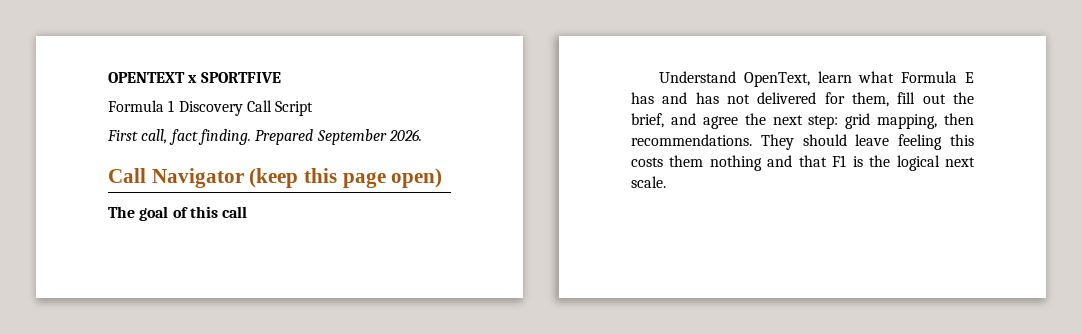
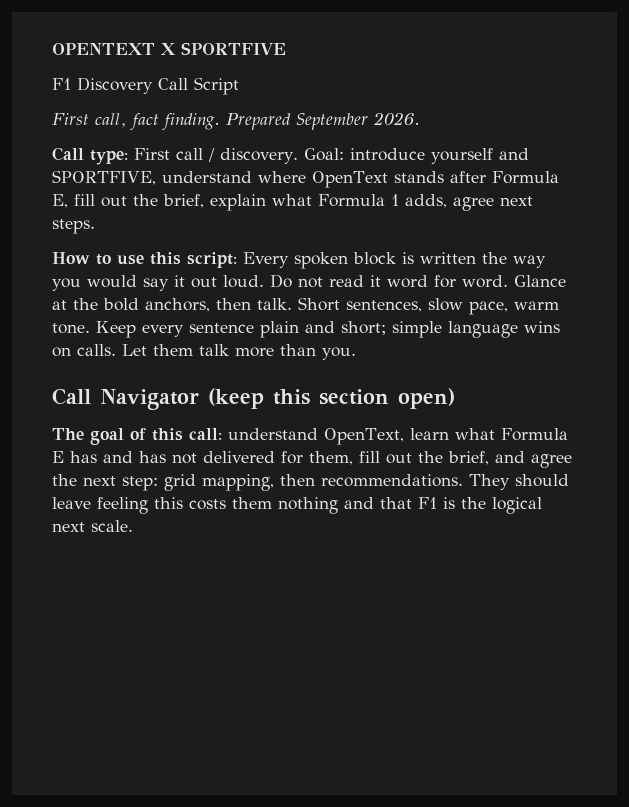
- OPENTEXT x SPORTFIVE
+ OPENTEXT X SPORTFIVE
- Formula 1 Discovery Call Script
+ F1 Discovery Call Script
+ Call type: First call / discovery. Goal: introduce yourself and SPORTFIVE, understand where OpenText stands after Formula E, fill out the brief, explain what Formula 1 adds, agree next steps.
+ How to use this script: Every spoken block is written the way you would say it out loud. Do not read it word for word. Glance at the bold anchors, then talk. Short sentences, slow pace, warm tone. Keep every sentence plain and short; simple language wins on calls. Let them talk more than you.
- Call Navigator (keep this page open)
+ Call Navigator (keep this section open)
- The goal of this call
- Understand OpenText, learn what Formula E has and has not delivered for them, fill out the brief, and agree the next step: grid mapping, then recommendations.
+ The goal of this call: understand OpenText, learn what Formula E has and has not delivered for them, fill out the brief, and agree the next step: grid mapping, then recommendations.

